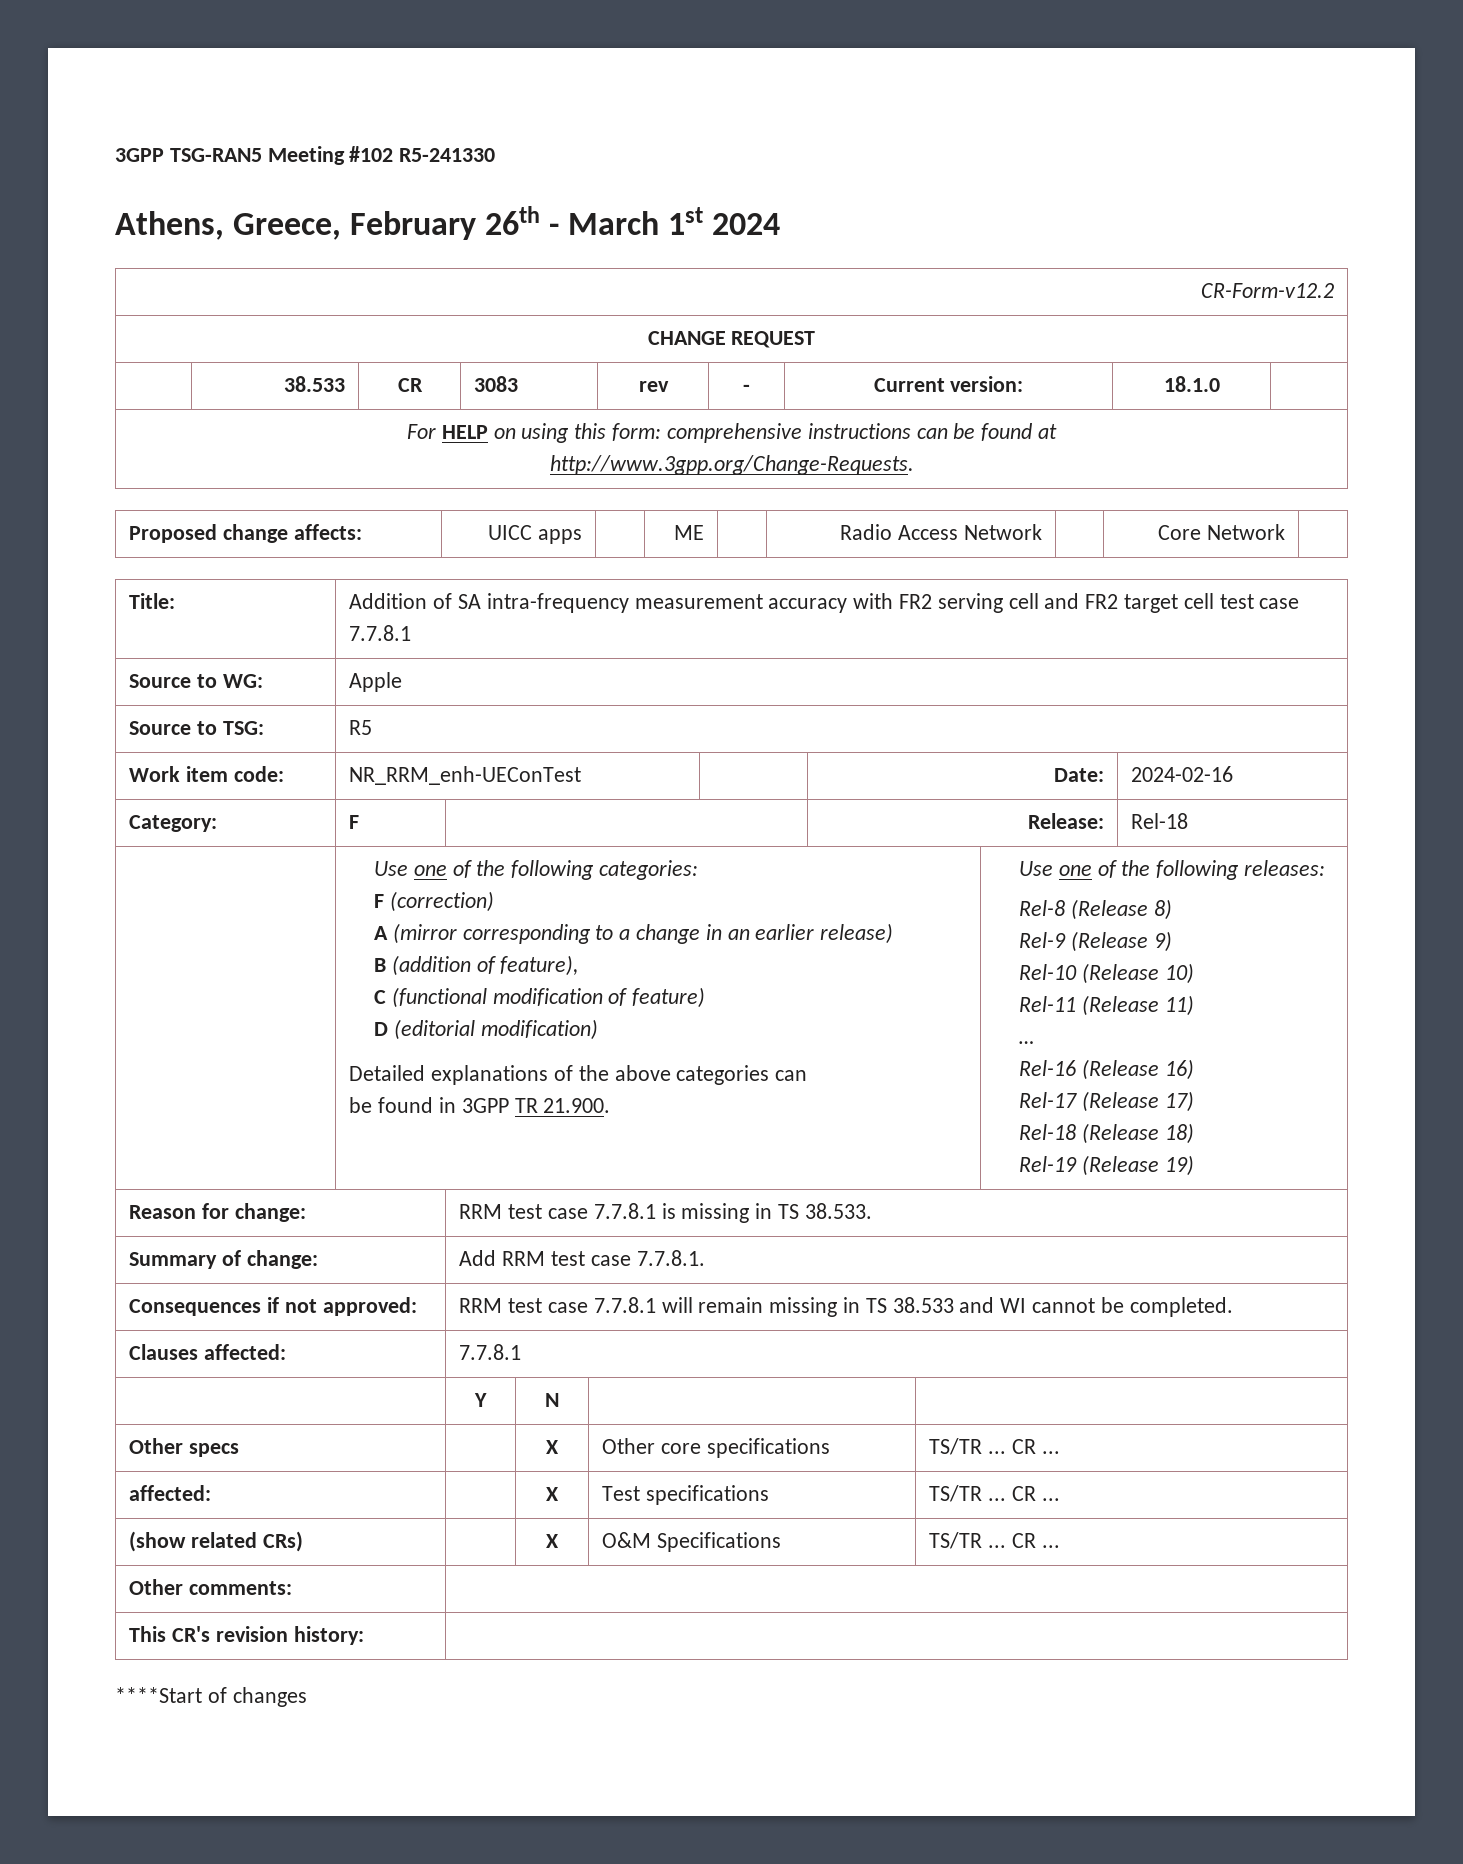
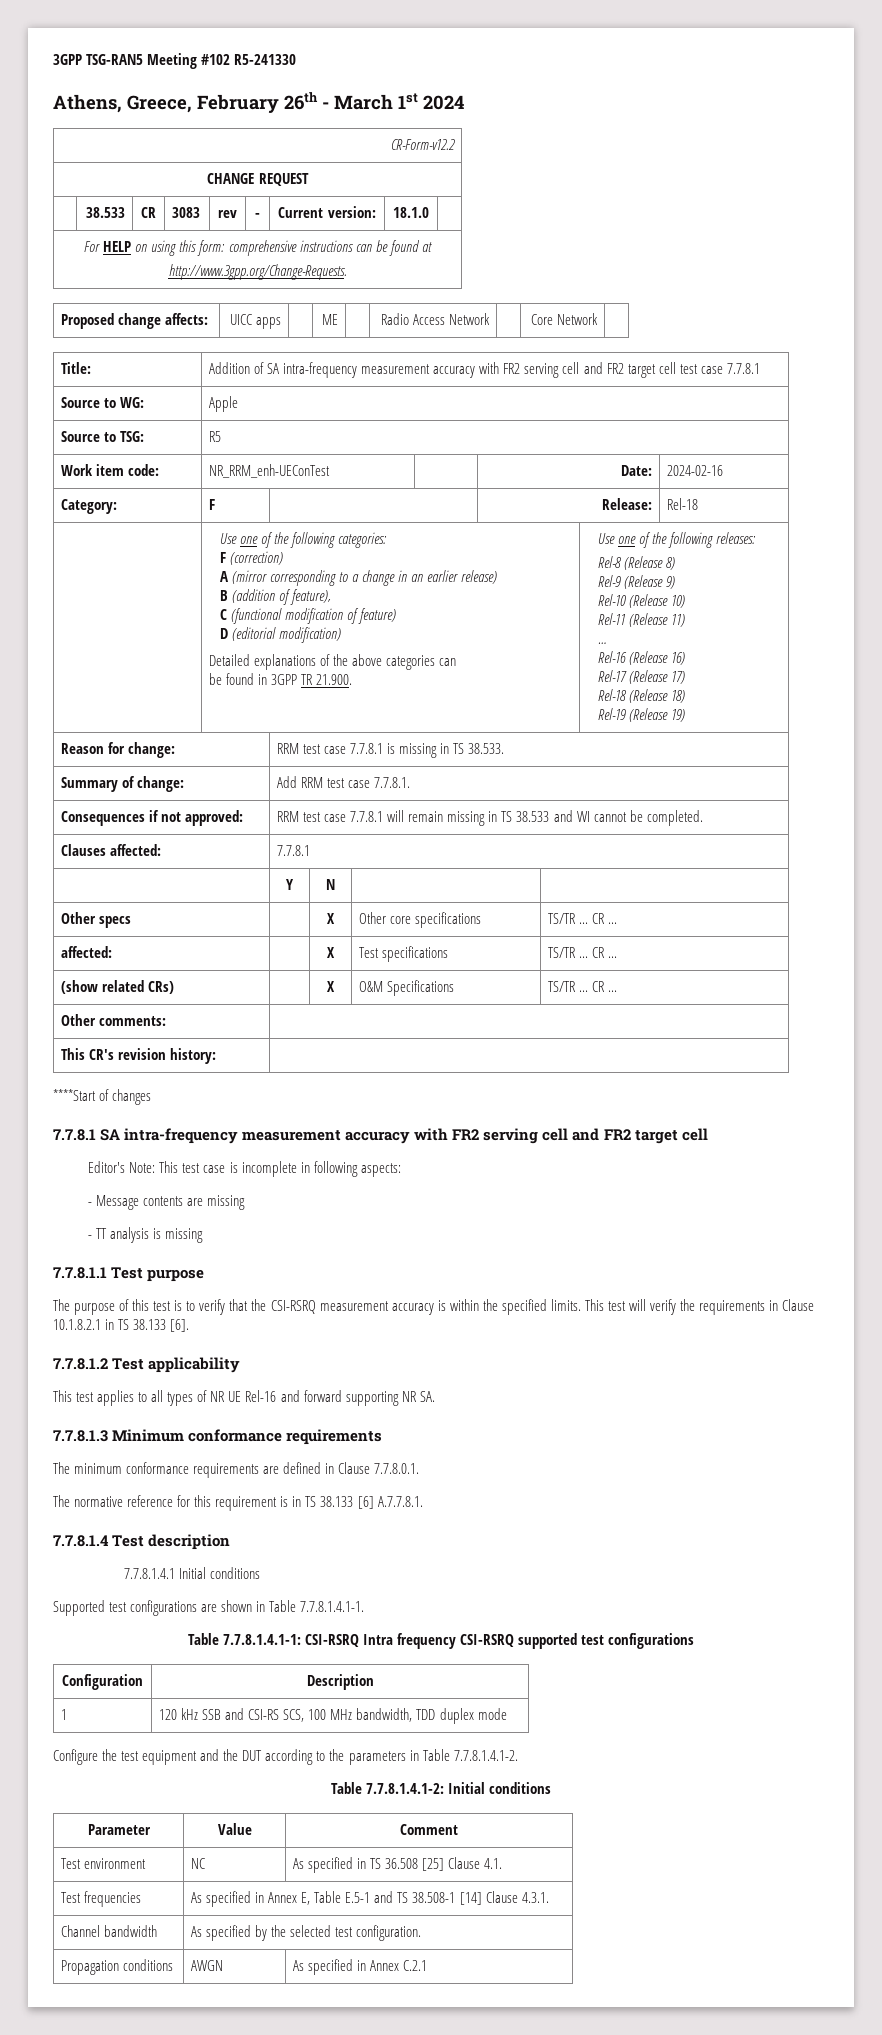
+ 7.7.8.1 SA intra-frequency measurement accuracy with FR2 serving cell and FR2 target cell
+ Editor's Note: This test case is incomplete in following aspects:
+ - Message contents are missing
+ - TT analysis is missing
+ 7.7.8.1.1 Test purpose
+ The purpose of this test is to verify that the CSI-RSRQ measurement accuracy is within the specified limits. This test will verify the requirements in Clause 10.1.8.2.1 in TS 38.133 [6].
+ 7.7.8.1.2 Test applicability
+ This test applies to all types of NR UE Rel-16 and forward supporting NR SA.
+ 7.7.8.1.3 Minimum conformance requirements
+ The minimum conformance requirements are defined in Clause 7.7.8.0.1.
+ The normative reference for this requirement is in TS 38.133 [6] A.7.7.8.1.
+ 7.7.8.1.4 Test description
+ 7.7.8.1.4.1 Initial conditions
+ Supported test configurations are shown in Table 7.7.8.1.4.1-1.
+ Table 7.7.8.1.4.1-1: CSI-RSRQ Intra frequency CSI-RSRQ supported test configurations
+ Configuration | Description
+ 1 | 120 kHz SSB and CSI-RS SCS, 100 MHz bandwidth, TDD duplex mode
+ Configure the test equipment and the DUT according to the parameters in Table 7.7.8.1.4.1-2.
+ Table 7.7.8.1.4.1-2: Initial conditions
+ Parameter | Value | Comment
+ Test environment | NC | As specified in TS 36.508 [25] Clause 4.1.
+ Test frequencies | As specified in Annex E, Table E.5-1 and TS 38.508-1 [14] Clause 4.3.1.
+ Channel bandwidth | As specified by the selected test configuration.
+ Propagation conditions | AWGN | As specified in Annex C.2.1

